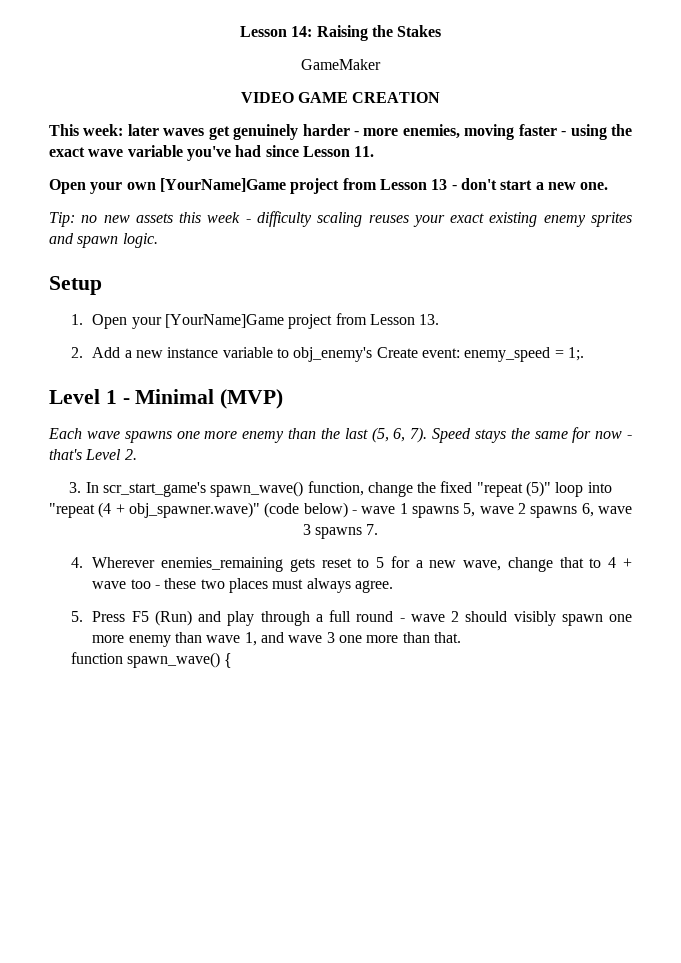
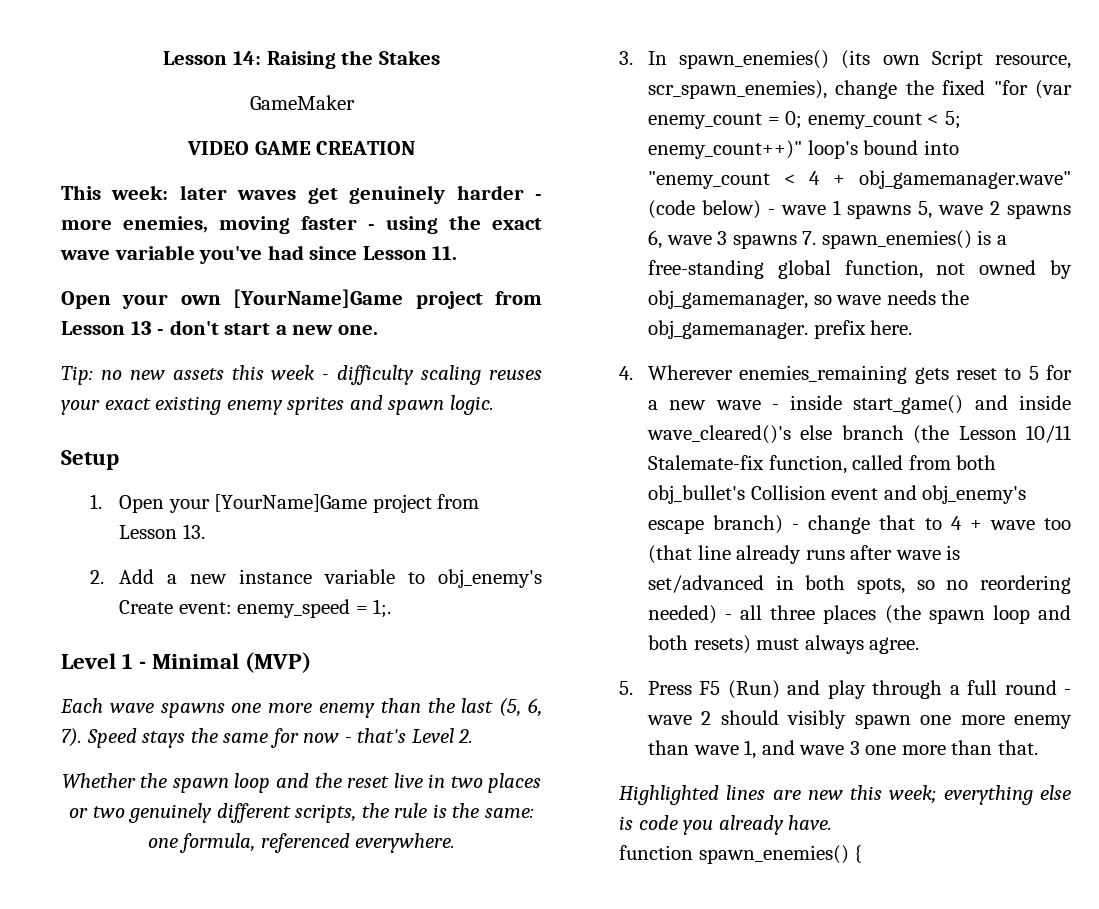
- 3. In scr_start_game's spawn_wave() function, change the fixed "repeat (5)" loop into "repeat (4 + obj_spawner.wave)" (code below) - wave 1 spawns 5, wave 2 spawns 6, wave 3 spawns 7.
+ Whether the spawn loop and the reset live in two places or two genuinely different scripts, the rule is the same: one formula, referenced everywhere.
+ 3. In spawn_enemies() (its own Script resource, scr_spawn_enemies), change the fixed "for (var enemy_count = 0; enemy_count < 5; enemy_count++)" loop's bound into "enemy_count < 4 + obj_gamemanager.wave" (code below) - wave 1 spawns 5, wave 2 spawns 6, wave 3 spawns 7. spawn_enemies() is a free-standing global function, not owned by obj_gamemanager, so wave needs the obj_gamemanager. prefix here.
- 4. Wherever enemies_remaining gets reset to 5 for a new wave, change that to 4 + wave too - these two places must always agree.
+ 4. Wherever enemies_remaining gets reset to 5 for a new wave - inside start_game() and inside wave_cleared()'s else branch (the Lesson 10/11 Stalemate-fix function, called from both obj_bullet's Collision event and obj_enemy's escape branch) - change that to 4 + wave too (that line already runs after wave is set/advanced in both spots, so no reordering needed) - all three places (the spawn loop and both resets) must always agree.
+ Highlighted lines are new this week; everything else is code you already have.
- function spawn_wave() {
+ function spawn_enemies() {

